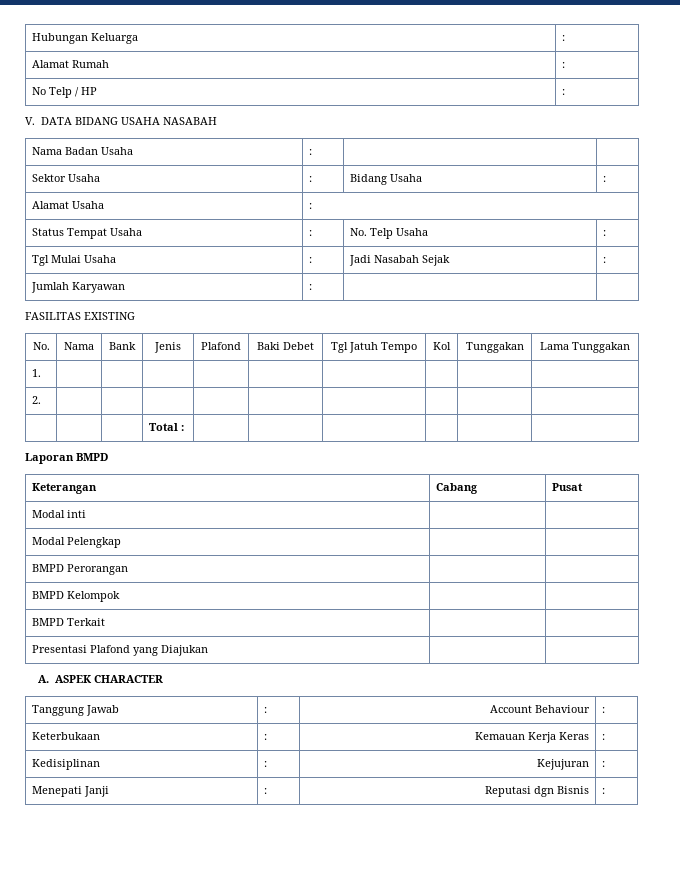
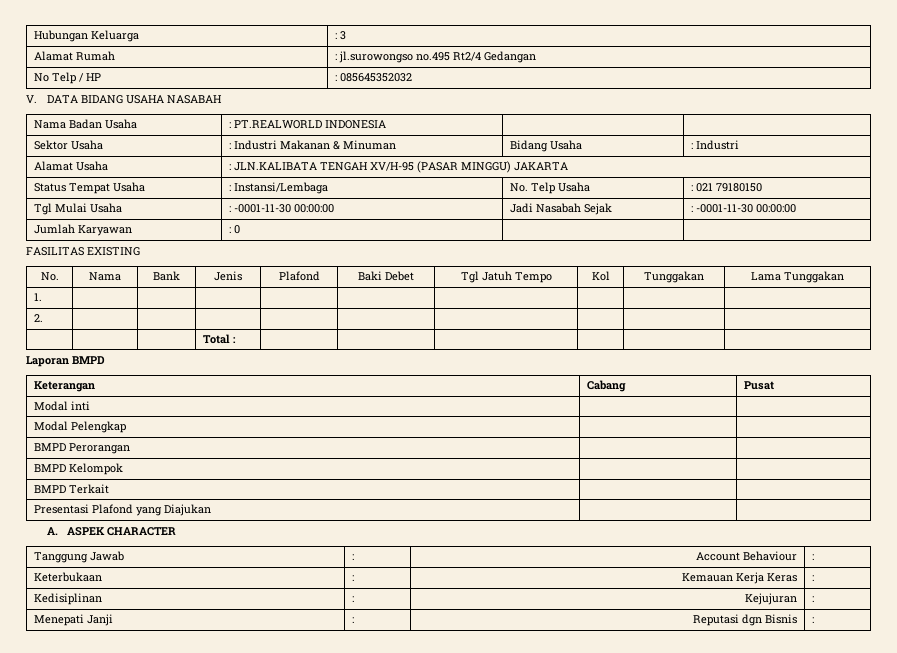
- Hubungan Keluarga | :
+ Hubungan Keluarga | : 3
- Alamat Rumah | :
+ Alamat Rumah | : jl.surowongso no.495 Rt2/4 Gedangan
- No Telp / HP | :
+ No Telp / HP | : 085645352032
- Nama Badan Usaha | : | |
+ Nama Badan Usaha | : PT.REALWORLD INDONESIA | |
- Sektor Usaha | : | Bidang Usaha | :
+ Sektor Usaha | : Industri Makanan & Minuman | Bidang Usaha | : Industri
- Alamat Usaha | :
+ Alamat Usaha | : JLN.KALIBATA TENGAH XV/H-95 (PASAR MINGGU) JAKARTA
- Status Tempat Usaha | : | No. Telp Usaha | :
+ Status Tempat Usaha | : Instansi/Lembaga | No. Telp Usaha | : 021 79180150
- Tgl Mulai Usaha | : | Jadi Nasabah Sejak | :
+ Tgl Mulai Usaha | : -0001-11-30 00:00:00 | Jadi Nasabah Sejak | : -0001-11-30 00:00:00
- Jumlah Karyawan | : | |
+ Jumlah Karyawan | : 0 | |

